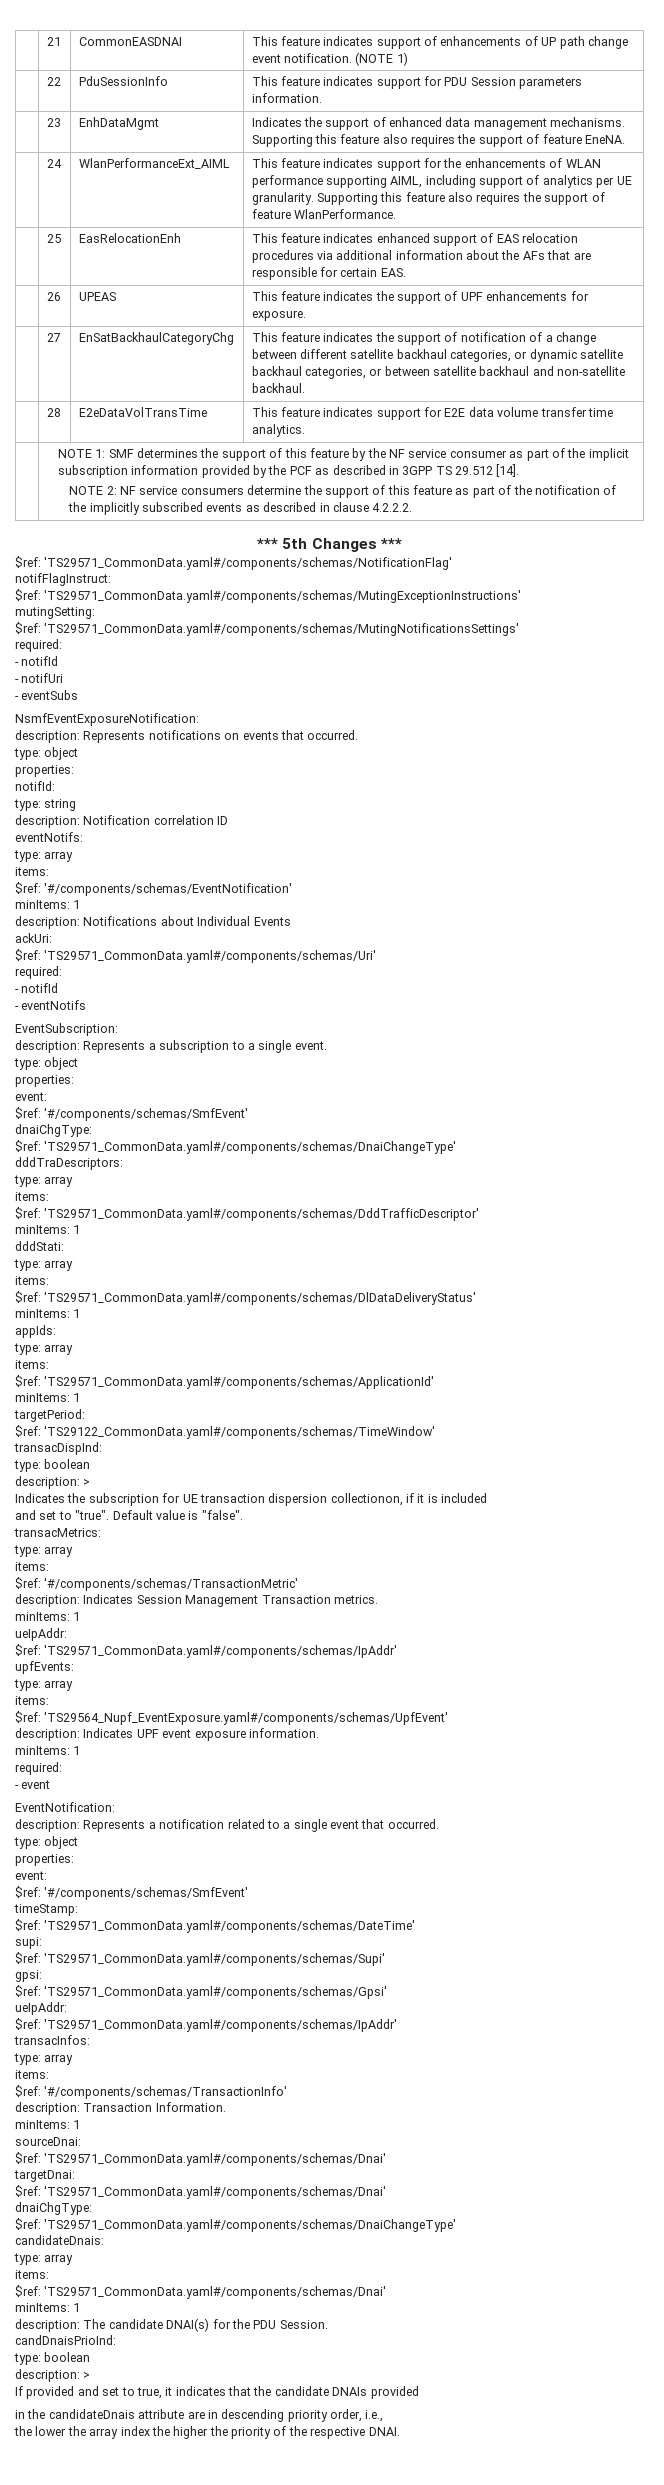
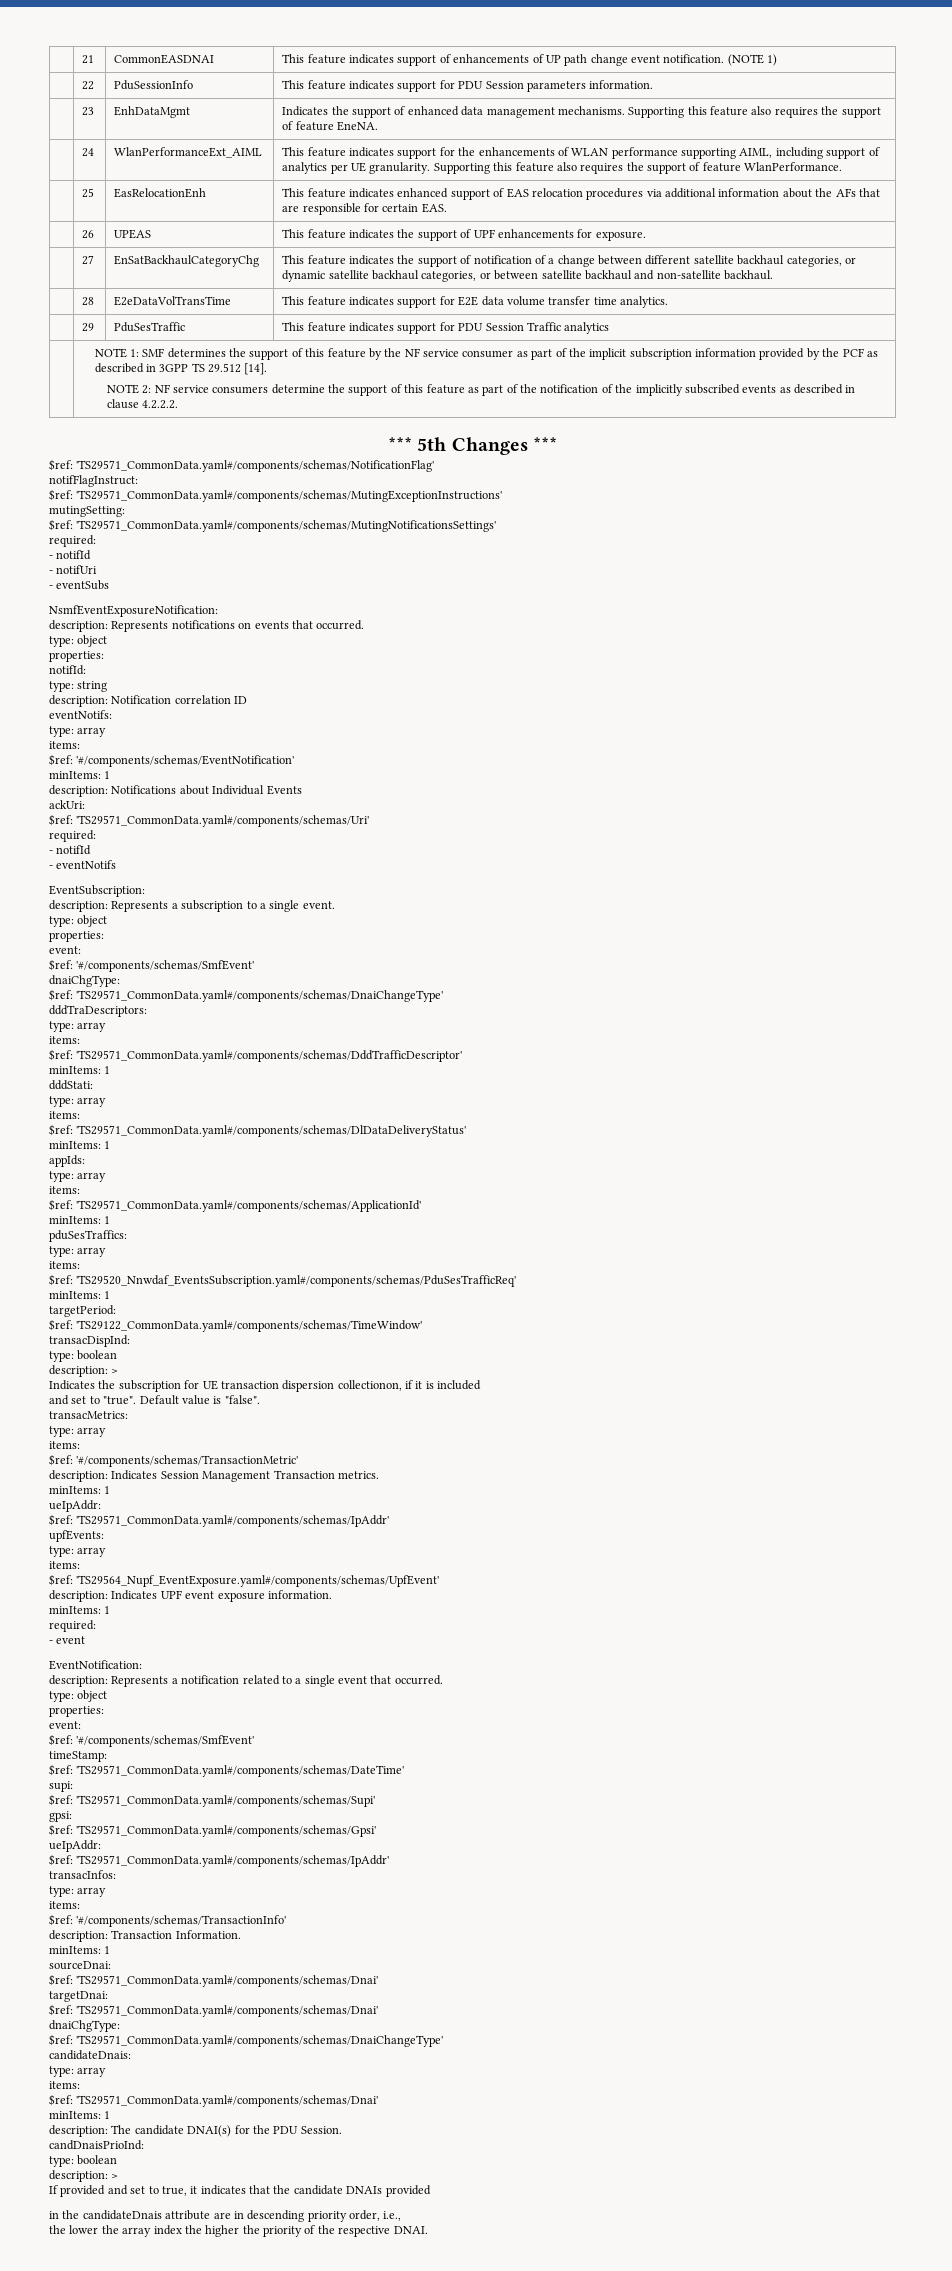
+ | 29 | PduSesTraffic | This feature indicates support for PDU Session Traffic analytics
+ pduSesTraffics:
+ type: array
+ items:
+ $ref: 'TS29520_Nnwdaf_EventsSubscription.yaml#/components/schemas/PduSesTrafficReq'
+ minItems: 1

